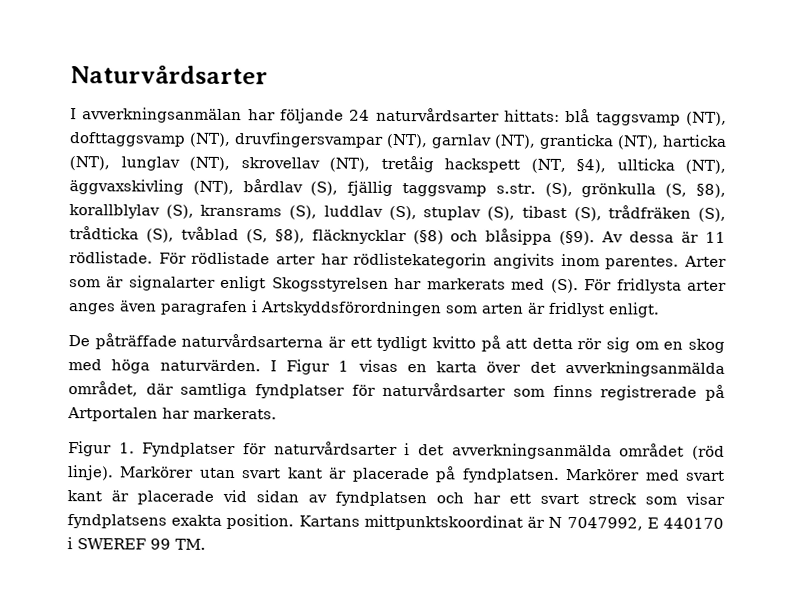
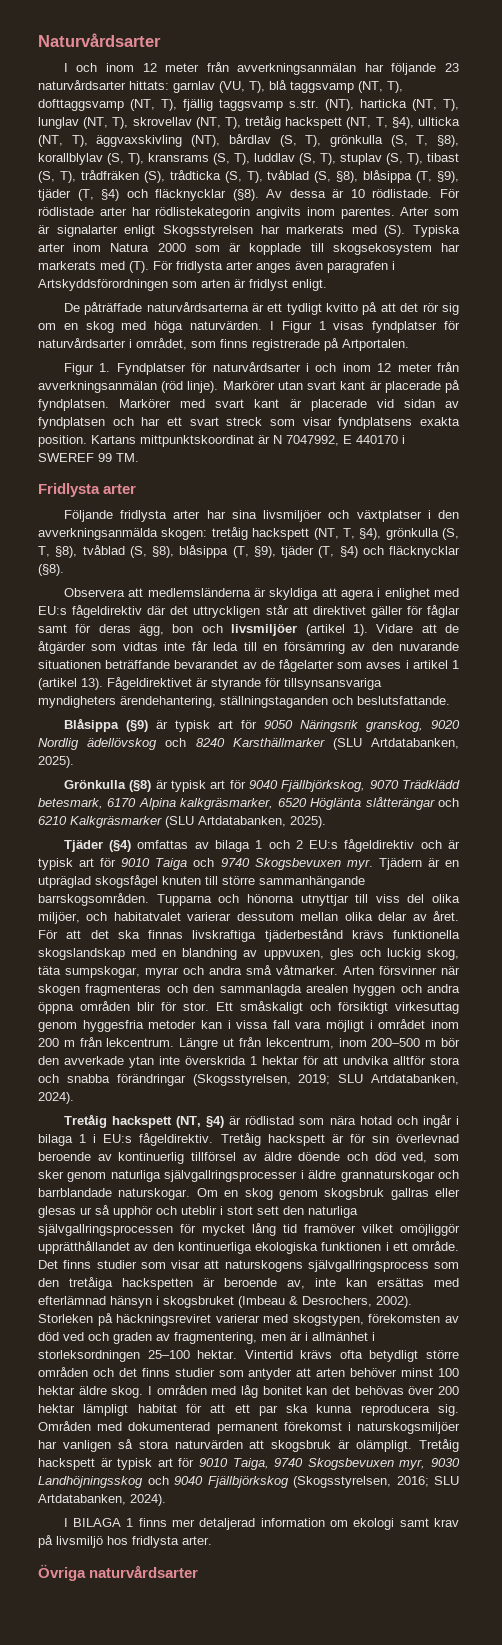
- I avverkningsanmälan har följande 24 naturvårdsarter hittats: blå taggsvamp (NT), dofttaggsvamp (NT), druvfingersvampar (NT), garnlav (NT), granticka (NT), harticka (NT), lunglav (NT), skrovellav (NT), tretåig hackspett (NT, §4), ullticka (NT), äggvaxskivling (NT), bårdlav (S), fjällig taggsvamp s.str. (S), grönkulla (S, §8), korallblylav (S), kransrams (S), luddlav (S), stuplav (S), tibast (S), trådfräken (S), trådticka (S), tvåblad (S, §8), fläcknycklar (§8) och blåsippa (§9).
+ I och inom 12 meter från avverkningsanmälan har följande 23 naturvårdsarter hittats: garnlav (VU, T), blå taggsvamp (NT, T), dofttaggsvamp (NT, T), fjällig taggsvamp s.str. (NT), harticka (NT, T), lunglav (NT, T), skrovellav (NT, T), tretåig hackspett (NT, T, §4), ullticka (NT, T), äggvaxskivling (NT), bårdlav (S, T), grönkulla (S, T, §8), korallblylav (S, T), kransrams (S, T), luddlav (S, T), stuplav (S, T), tibast (S, T), trådfräken (S), trådticka (S, T), tvåblad (S, §8), blåsippa (T, §9), tjäder (T, §4) och fläcknycklar (§8).
- Av dessa är 11 rödlistade.
+ Av dessa är 10 rödlistade.
- Arter som är signalarter enligt Skogsstyrelsen har markerats med (S). För fridlysta arter anges även paragrafen i Artskyddsförordningen som arten är fridlyst enligt.
+ Arter som är signalarter enligt Skogsstyrelsen har markerats med (S). Typiska arter inom Natura 2000 som är kopplade till skogsekosystem har markerats med (T). För fridlysta arter anges även paragrafen i Artskyddsförordningen som arten är fridlyst enligt.
- De påträffade naturvårdsarterna är ett tydligt kvitto på att detta rör sig om en skog med höga naturvärden.
+ De påträffade naturvårdsarterna är ett tydligt kvitto på att det rör sig om en skog med höga naturvärden.
- I Figur 1 visas en karta över det avverkningsanmälda området, där samtliga fyndplatser för naturvårdsarter som finns registrerade på Artportalen har markerats.
+ I Figur 1 visas fyndplatser för naturvårdsarter i området, som finns registrerade på Artportalen.
- Figur 1. Fyndplatser för naturvårdsarter i det avverkningsanmälda området (röd linje).
+ Figur 1. Fyndplatser för naturvårdsarter i och inom 12 meter från avverkningsanmälan (röd linje).
+ Fridlysta arter
+ Följande fridlysta arter har sina livsmiljöer och växtplatser i den avverkningsanmälda skogen: tretåig hackspett (NT, T, §4), grönkulla (S, T, §8), tvåblad (S, §8), blåsippa (T, §9), tjäder (T, §4) och fläcknycklar (§8).
+ Observera att medlemsländerna är skyldiga att agera i enlighet med EU:s fågeldirektiv där det uttryckligen står att direktivet gäller för fåglar samt för deras ägg, bon och livsmiljöer (artikel 1). Vidare att de åtgärder som vidtas inte får leda till en försämring av den nuvarande situationen beträffande bevarandet av de fågelarter som avses i artikel 1 (artikel 13). Fågeldirektivet är styrande för tillsynsansvariga myndigheters ärendehantering, ställningstaganden och beslutsfattande.
+ Blåsippa (§9) är typisk art för 9050 Näringsrik granskog, 9020 Nordlig ädellövskog och 8240 Karsthällmarker (SLU Artdatabanken, 2025).
+ Grönkulla (§8) är typisk art för 9040 Fjällbjörkskog, 9070 Trädklädd betesmark, 6170 Alpina kalkgräsmarker, 6520 Höglänta slåtterängar och 6210 Kalkgräsmarker (SLU Artdatabanken, 2025).
+ Tjäder (§4) omfattas av bilaga 1 och 2 EU:s fågeldirektiv och är typisk art för 9010 Taiga och 9740 Skogsbevuxen myr. Tjädern är en utpräglad skogsfågel knuten till större sammanhängande barrskogsområden. Tupparna och hönorna utnyttjar till viss del olika miljöer, och habitatvalet varierar dessutom mellan olika delar av året. För att det ska finnas livskraftiga tjäderbestånd krävs funktionella skogslandskap med en blandning av uppvuxen, gles och luckig skog, täta sumpskogar, myrar och andra små våtmarker. Arten försvinner när skogen fragmenteras och den sammanlagda arealen hyggen och andra öppna områden blir för stor. Ett småskaligt och försiktigt virkesuttag genom hyggesfria metoder kan i vissa fall vara möjligt i området inom 200 m från lekcentrum. Längre ut från lekcentrum, inom 200–500 m bör den avverkade ytan inte överskrida 1 hektar för att undvika alltför stora och snabba förändringar (Skogsstyrelsen, 2019; SLU Artdatabanken, 2024).
+ Tretåig hackspett (NT, §4) är rödlistad som nära hotad och ingår i bilaga 1 i EU:s fågeldirektiv. Tretåig hackspett är för sin överlevnad beroende av kontinuerlig tillförsel av äldre döende och död ved, som sker genom naturliga självgallringsprocesser i äldre grannaturskogar och barrblandade naturskogar. Om en skog genom skogsbruk gallras eller glesas ur så upphör och uteblir i stort sett den naturliga självgallringsprocessen för mycket lång tid framöver vilket omöjliggör upprätthållandet av den kontinuerliga ekologiska funktionen i ett område. Det finns studier som visar att naturskogens självgallringsprocess som den tretåiga hackspetten är beroende av, inte kan ersättas med efterlämnad hänsyn i skogsbruket (Imbeau & Desrochers, 2002). Storleken på häckningsreviret varierar med skogstypen, förekomsten av död ved och graden av fragmentering, men är i allmänhet i storleksordningen 25–100 hektar. Vintertid krävs ofta betydligt större områden och det finns studier som antyder att arten behöver minst 100 hektar äldre skog. I områden med låg bonitet kan det behövas över 200 hektar lämpligt habitat för att ett par ska kunna reproducera sig. Områden med dokumenterad permanent förekomst i naturskogsmiljöer har vanligen så stora naturvärden att skogsbruk är olämpligt. Tretåig hackspett är typisk art för 9010 Taiga, 9740 Skogsbevuxen myr, 9030 Landhöjningsskog och 9040 Fjällbjörkskog (Skogsstyrelsen, 2016; SLU Artdatabanken, 2024).
+ I BILAGA 1 finns mer detaljerad information om ekologi samt krav på livsmiljö hos fridlysta arter.
+ Övriga naturvårdsarter

